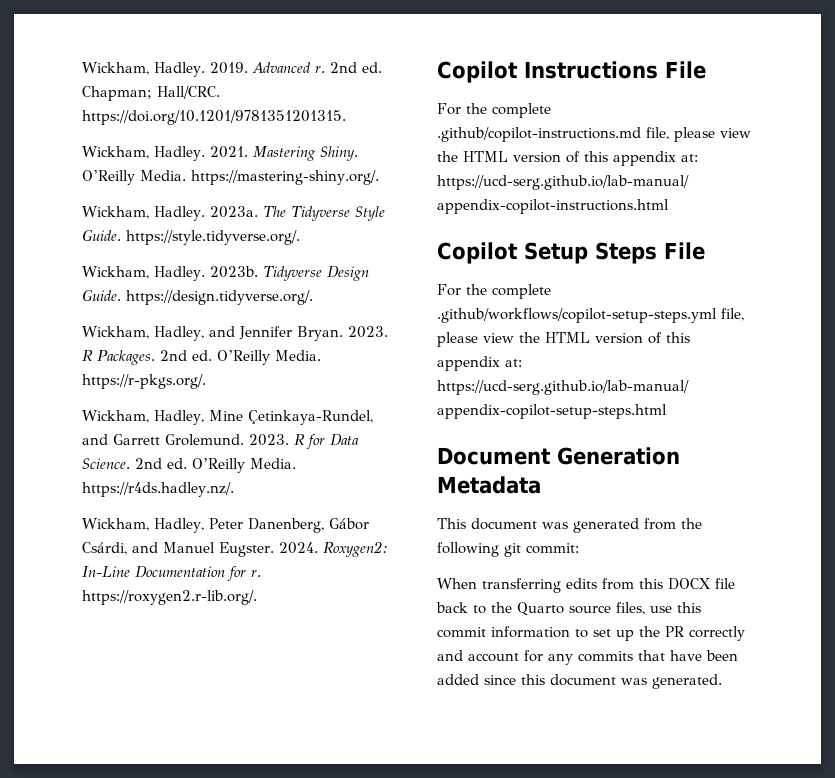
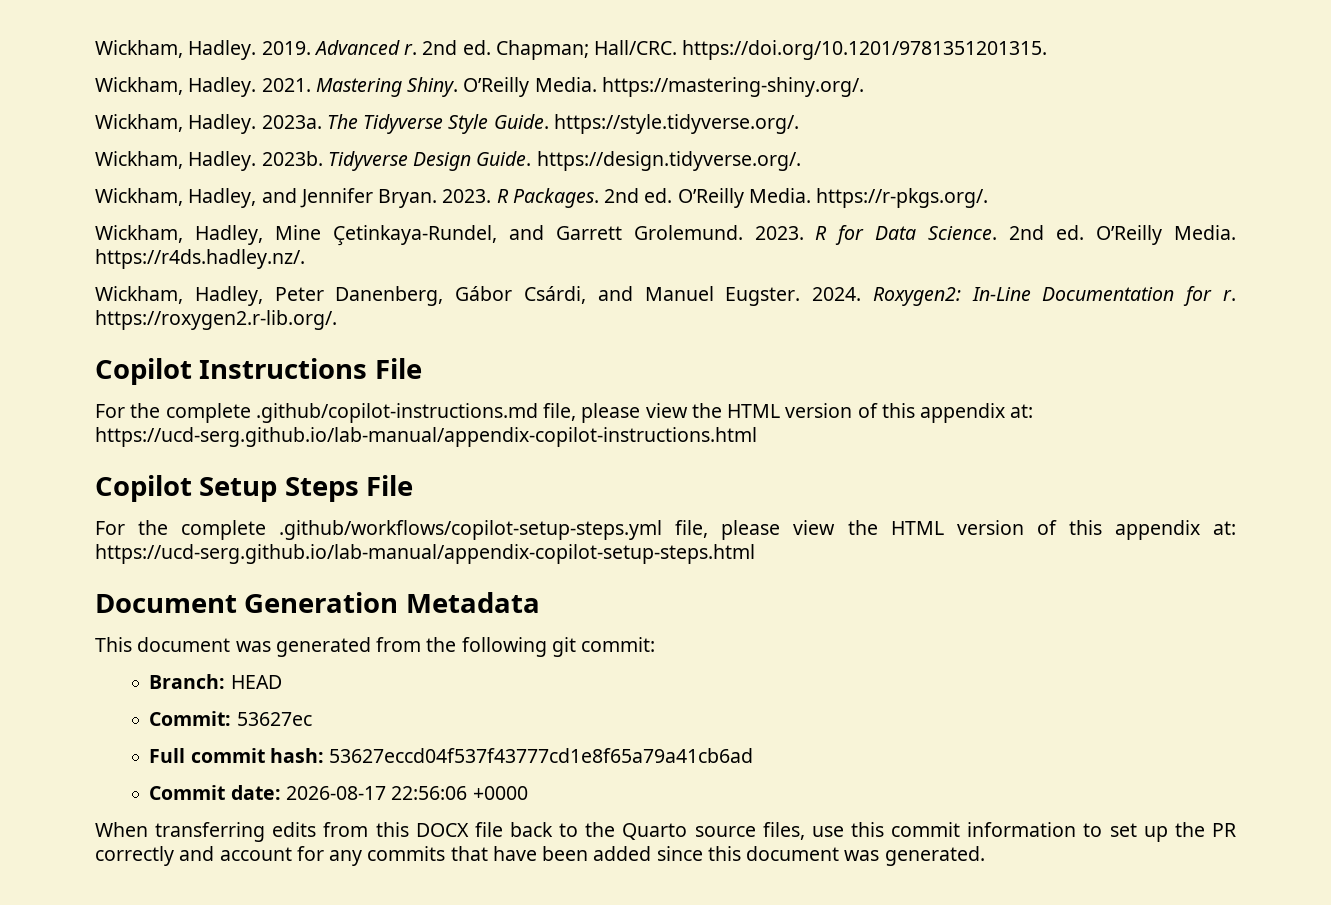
+ Branch: HEAD
+ Commit: 53627ec
+ Full commit hash: 53627eccd04f537f43777cd1e8f65a79a41cb6ad
+ Commit date: 2026-08-17 22:56:06 +0000

